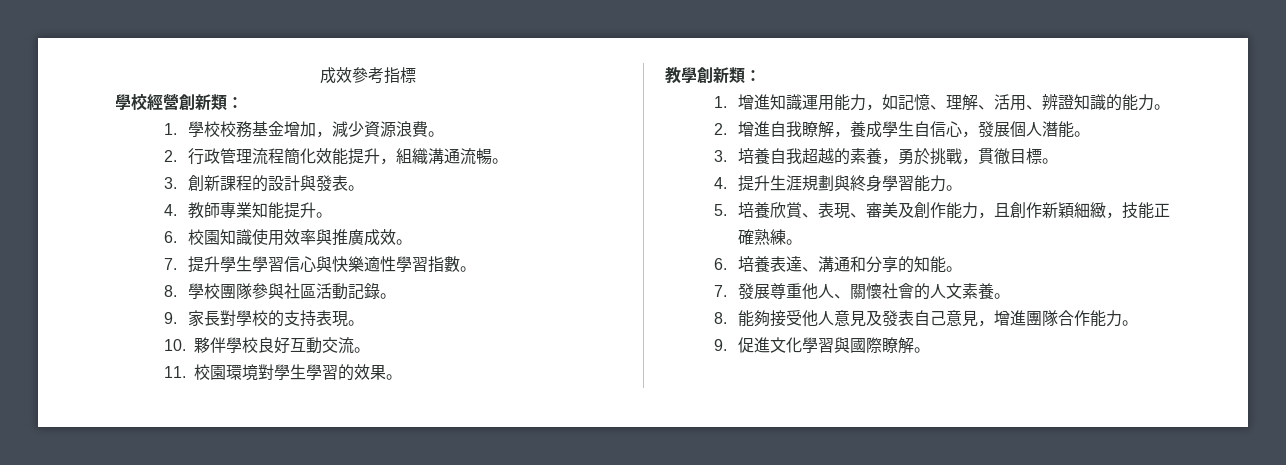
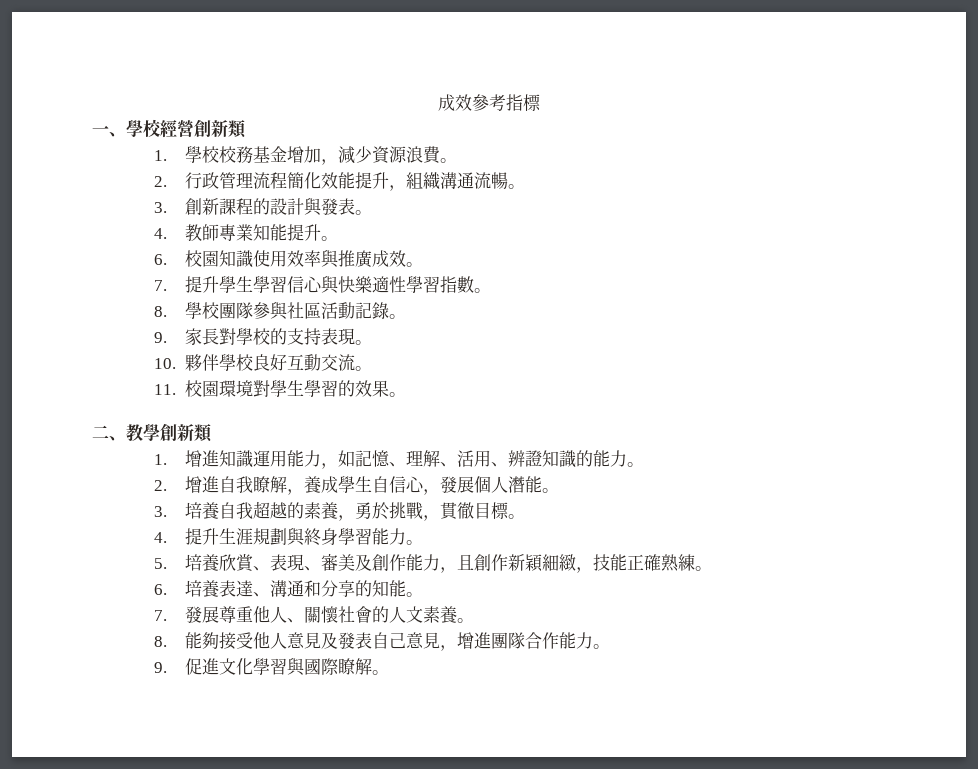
- 學校經營創新類：
+ 一、學校經營創新類
- 教學創新類：
+ 二、教學創新類

